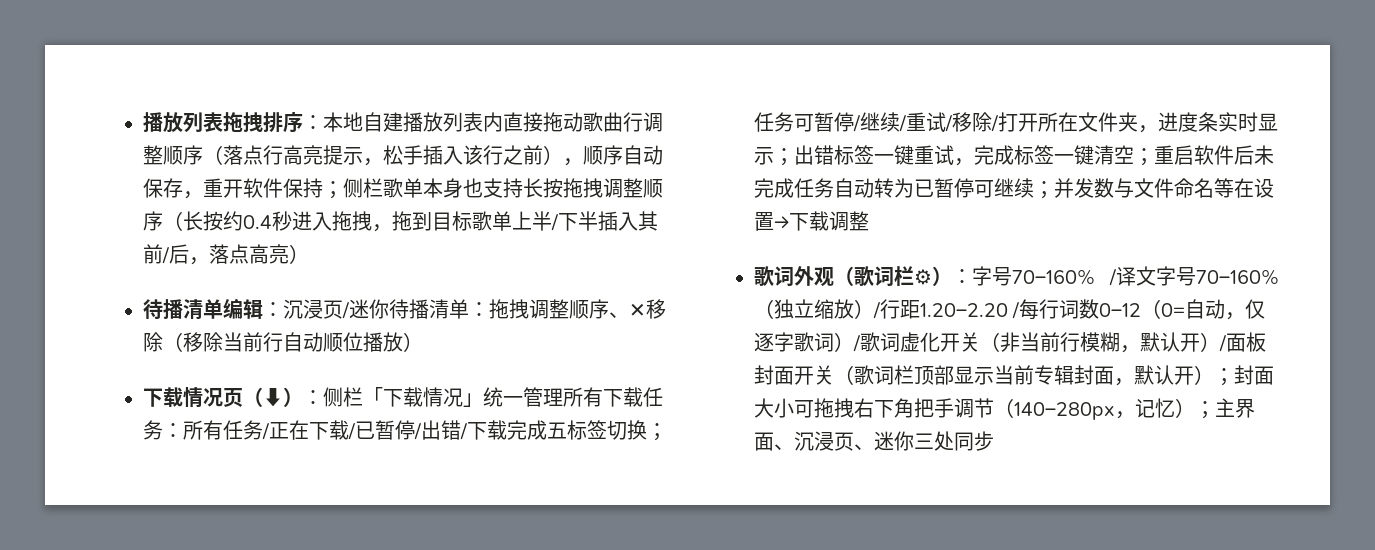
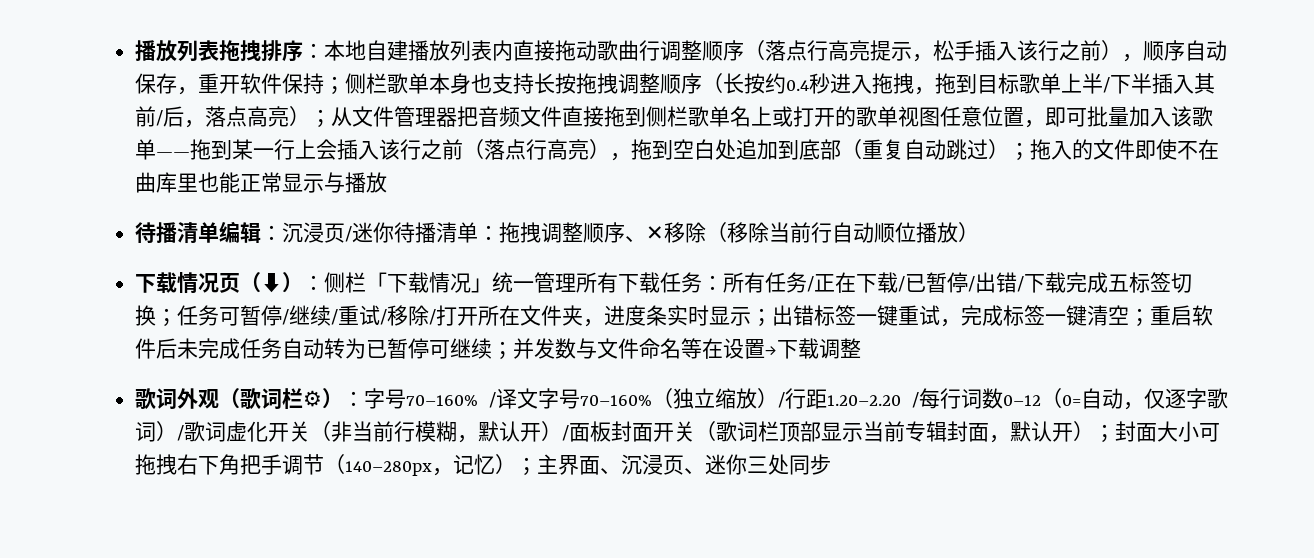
- 播放列表拖拽排序：本地自建播放列表内直接拖动歌曲行调整顺序（落点行高亮提示，松手插入该行之前），顺序自动保存，重开软件保持；侧栏歌单本身也支持长按拖拽调整顺序（长按约0.4秒进入拖拽，拖到目标歌单上半/下半插入其前/后，落点高亮）
+ 播放列表拖拽排序：本地自建播放列表内直接拖动歌曲行调整顺序（落点行高亮提示，松手插入该行之前），顺序自动保存，重开软件保持；侧栏歌单本身也支持长按拖拽调整顺序（长按约0.4秒进入拖拽，拖到目标歌单上半/下半插入其前/后，落点高亮）；从文件管理器把音频文件直接拖到侧栏歌单名上或打开的歌单视图任意位置，即可批量加入该歌单——拖到某一行上会插入该行之前（落点行高亮），拖到空白处追加到底部（重复自动跳过）；拖入的文件即使不在曲库里也能正常显示与播放

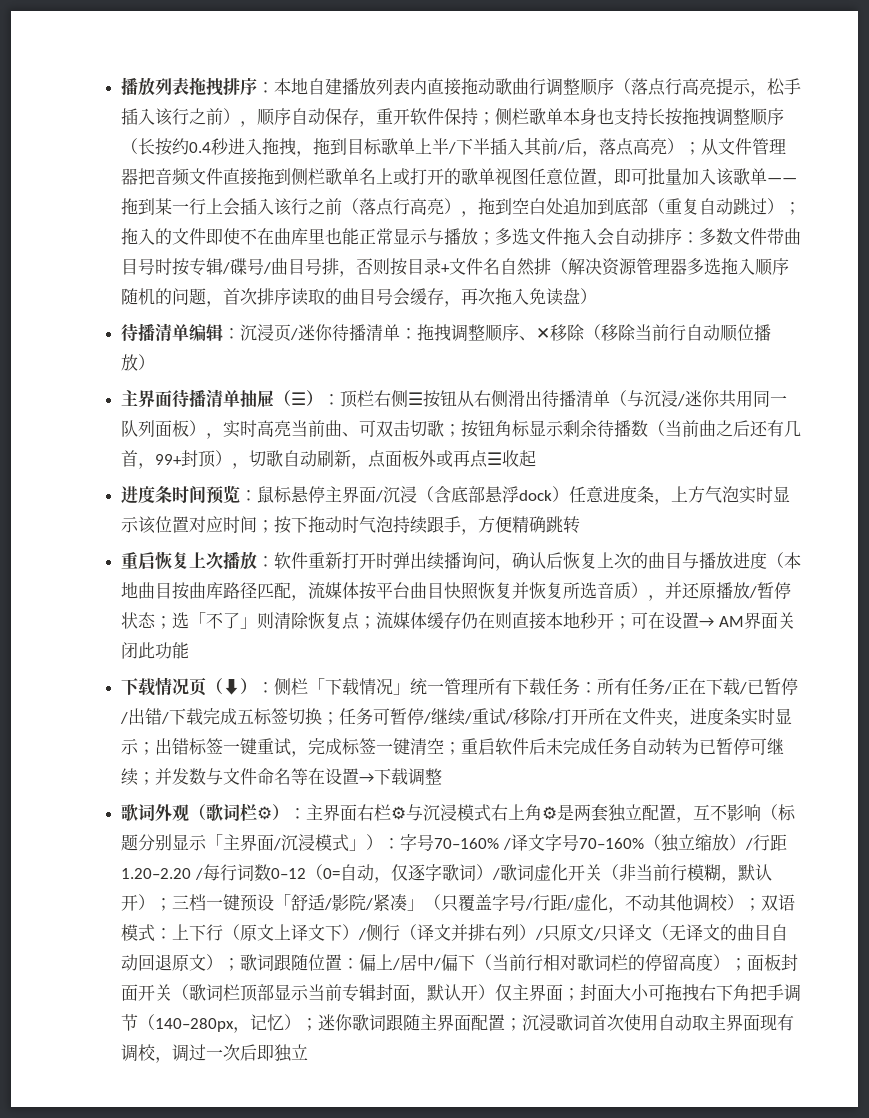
- 拖入的文件即使不在曲库里也能正常显示与播放
+ 拖入的文件即使不在曲库里也能正常显示与播放；多选文件拖入会自动排序：多数文件带曲目号时按专辑/碟号/曲目号排，否则按目录+文件名自然排（解决资源管理器多选拖入顺序随机的问题，首次排序读取的曲目号会缓存，再次拖入免读盘）
+ 主界面待播清单抽屉（☰）：顶栏右侧☰按钮从右侧滑出待播清单（与沉浸/迷你共用同一队列面板），实时高亮当前曲、可双击切歌；按钮角标显示剩余待播数（当前曲之后还有几首，99+封顶），切歌自动刷新，点面板外或再点☰收起
+ 进度条时间预览：鼠标悬停主界面/沉浸（含底部悬浮dock）任意进度条，上方气泡实时显示该位置对应时间；按下拖动时气泡持续跟手，方便精确跳转
+ 重启恢复上次播放：软件重新打开时弹出续播询问，确认后恢复上次的曲目与播放进度（本地曲目按曲库路径匹配，流媒体按平台曲目快照恢复并恢复所选音质），并还原播放/暂停状态；选「不了」则清除恢复点；流媒体缓存仍在则直接本地秒开；可在设置→ AM界面关闭此功能
+ 主界面右栏⚙与沉浸模式右上角⚙是两套独立配置，互不影响（标题分别显示「主界面/沉浸模式」）：
- 字号70–160% /译文字号70–160%（独立缩放）/行距1.20–2.20 /每行词数0–12（0=自动，仅逐字歌词）/歌词虚化开关（非当前行模糊，默认开）/面板封面开关（歌词栏顶部显示当前专辑封面，默认开）；
+ 字号70–160% /译文字号70–160%（独立缩放）/行距1.20–2.20 /每行词数0–12（0=自动，仅逐字歌词）/歌词虚化开关（非当前行模糊，默认开）；三档一键预设「舒适/影院/紧凑」（只覆盖字号/行距/虚化，不动其他调校）；双语模式：上下行（原文上译文下）/侧行（译文并排右列）/只原文/只译文（无译文的曲目自动回退原文）；歌词跟随位置：偏上/居中/偏下（当前行相对歌词栏的停留高度）；面板封面开关（歌词栏顶部显示当前专辑封面，默认开）仅主界面；
- 主界面、沉浸页、迷你三处同步
+ 迷你歌词跟随主界面配置；沉浸歌词首次使用自动取主界面现有调校，调过一次后即独立

